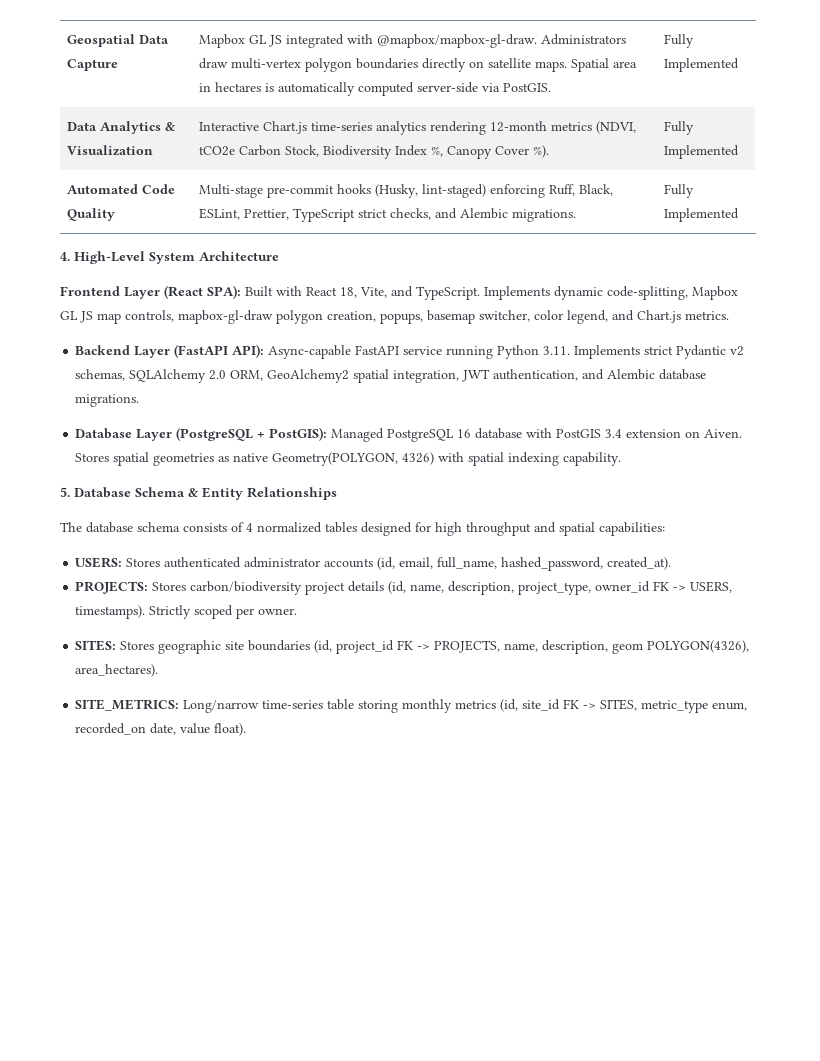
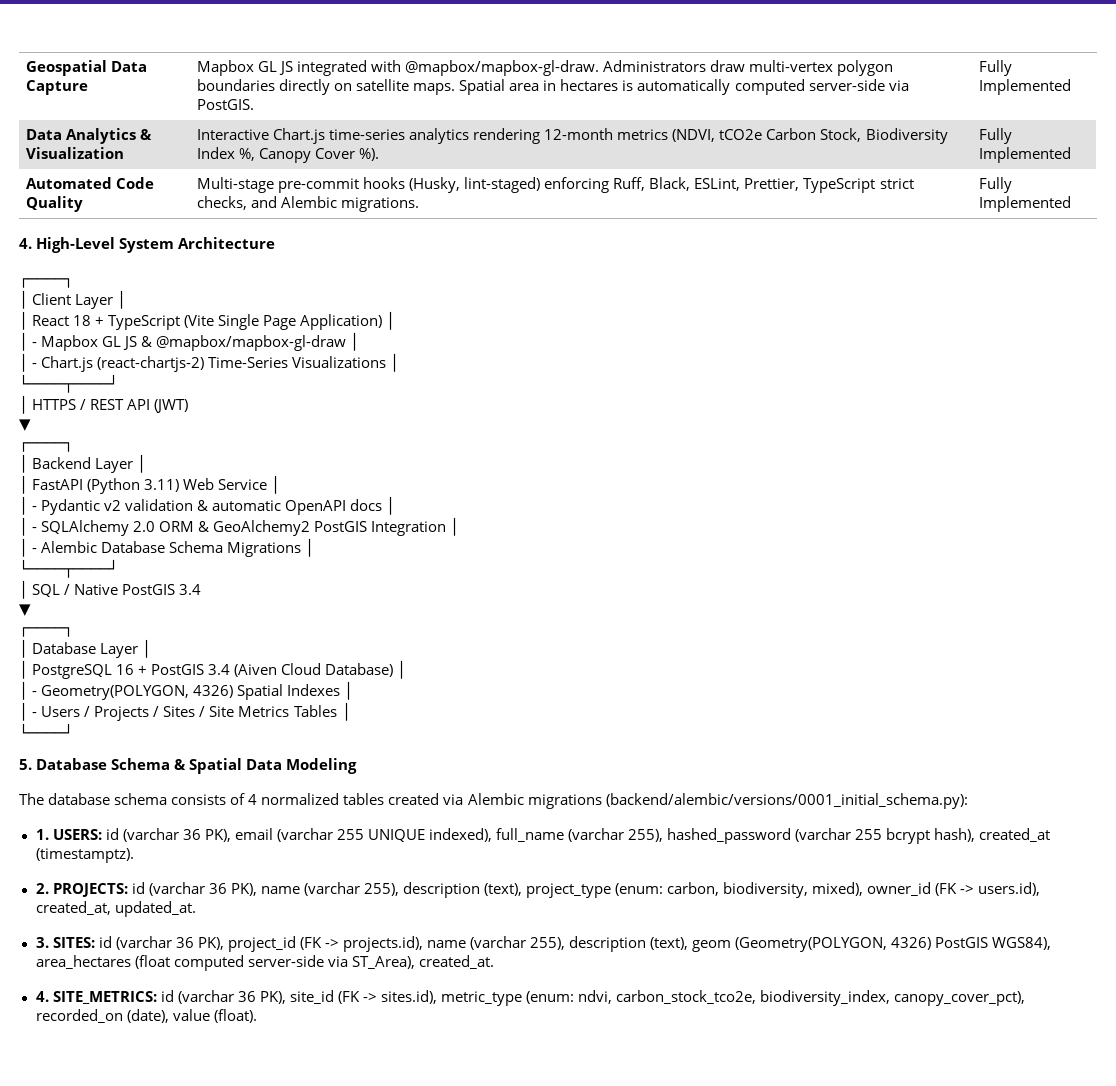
  4. High-Level System Architecture
- Frontend Layer (React SPA): Built with React 18, Vite, and TypeScript. Implements dynamic code-splitting, Mapbox GL JS map controls, mapbox-gl-draw polygon creation, popups, basemap switcher, color legend, and Chart.js metrics.
- Backend Layer (FastAPI API): Async-capable FastAPI service running Python 3.11. Implements strict Pydantic v2 schemas, SQLAlchemy 2.0 ORM, GeoAlchemy2 spatial integration, JWT authentication, and Alembic database migrations.
- Database Layer (PostgreSQL + PostGIS): Managed PostgreSQL 16 database with PostGIS 3.4 extension on Aiven. Stores spatial geometries as native Geometry(POLYGON, 4326) with spatial indexing capability.
+ ┌────┐
+ │ Client Layer │
+ │ React 18 + TypeScript (Vite Single Page Application) │
+ │ - Mapbox GL JS & @mapbox/mapbox-gl-draw │
+ │ - Chart.js (react-chartjs-2) Time-Series Visualizations │
+ └────┬────┘
+ │ HTTPS / REST API (JWT)
+ ▼
+ ┌────┐
+ │ Backend Layer │
+ │ FastAPI (Python 3.11) Web Service │
+ │ - Pydantic v2 validation & automatic OpenAPI docs │
+ │ - SQLAlchemy 2.0 ORM & GeoAlchemy2 PostGIS Integration │
+ │ - Alembic Database Schema Migrations │
+ └────┬────┘
+ │ SQL / Native PostGIS 3.4
+ ▼
+ ┌────┐
+ │ Database Layer │
+ │ PostgreSQL 16 + PostGIS 3.4 (Aiven Cloud Database) │
+ │ - Geometry(POLYGON, 4326) Spatial Indexes │
+ │ - Users / Projects / Sites / Site Metrics Tables │
+ └────┘
- 5. Database Schema & Entity Relationships
+ 5. Database Schema & Spatial Data Modeling
- The database schema consists of 4 normalized tables designed for high throughput and spatial capabilities:
- USERS: Stores authenticated administrator accounts (id, email, full_name, hashed_password, created_at).
- PROJECTS: Stores carbon/biodiversity project details (id, name, description, project_type, owner_id FK -> USERS, timestamps). Strictly scoped per owner.
- SITES: Stores geographic site boundaries (id, project_id FK -> PROJECTS, name, description, geom POLYGON(4326), area_hectares).
- SITE_METRICS: Long/narrow time-series table storing monthly metrics (id, site_id FK -> SITES, metric_type enum, recorded_on date, value float).
+ The database schema consists of 4 normalized tables created via Alembic migrations (backend/alembic/versions/0001_initial_schema.py):
+ 1. USERS: id (varchar 36 PK), email (varchar 255 UNIQUE indexed), full_name (varchar 255), hashed_password (varchar 255 bcrypt hash), created_at (timestamptz).
+ 2. PROJECTS: id (varchar 36 PK), name (varchar 255), description (text), project_type (enum: carbon, biodiversity, mixed), owner_id (FK -> users.id), created_at, updated_at.
+ 3. SITES: id (varchar 36 PK), project_id (FK -> projects.id), name (varchar 255), description (text), geom (Geometry(POLYGON, 4326) PostGIS WGS84), area_hectares (float computed server-side via ST_Area), created_at.
+ 4. SITE_METRICS: id (varchar 36 PK), site_id (FK -> sites.id), metric_type (enum: ndvi, carbon_stock_tco2e, biodiversity_index, canopy_cover_pct), recorded_on (date), value (float).

